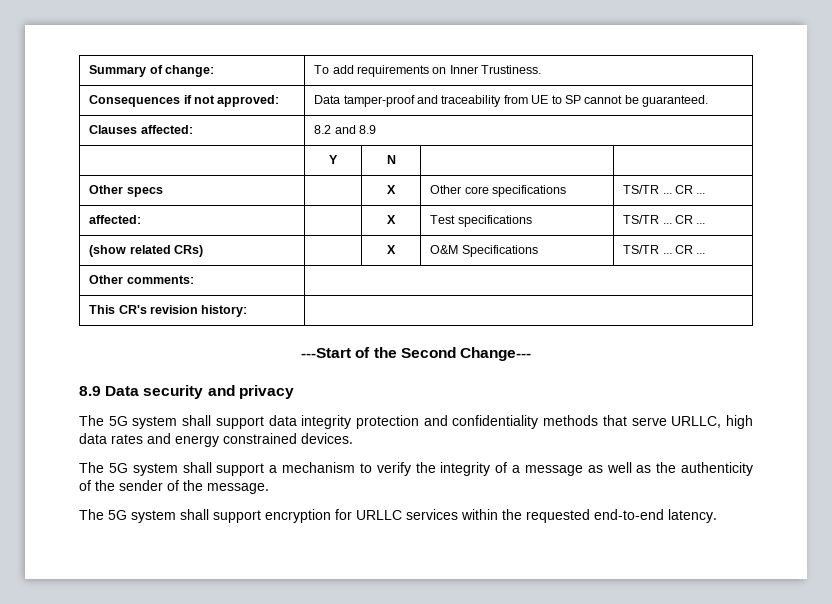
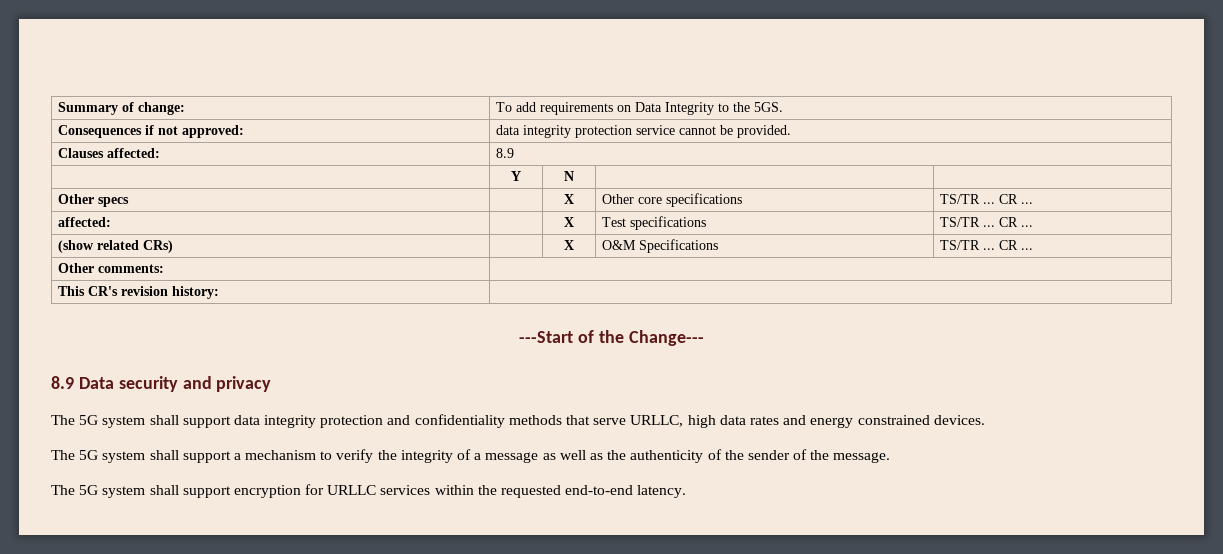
- Summary of change: | To add requirements on Inner Trustiness.
+ Summary of change: | To add requirements on Data Integrity to the 5GS.
- Consequences if not approved: | Data tamper-proof and traceability from UE to SP cannot be guaranteed.
+ Consequences if not approved: | data integrity protection service cannot be provided.
- Clauses affected: | 8.2 and 8.9
+ Clauses affected: | 8.9
- ---Start of the Second Change---
+ ---Start of the Change---

